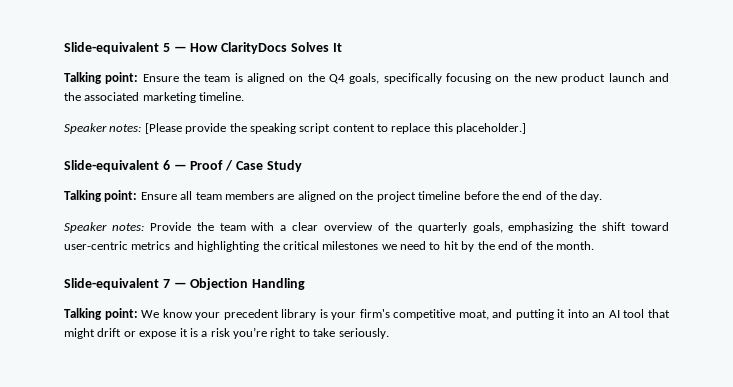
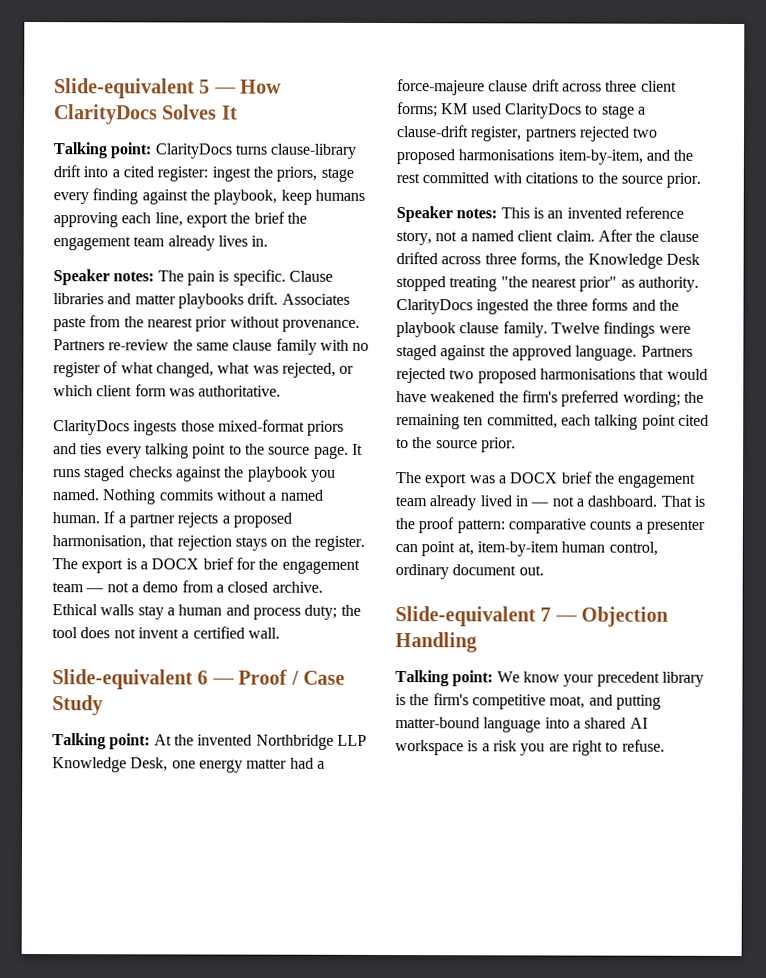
- Talking point: Ensure the team is aligned on the Q4 goals, specifically focusing on the new product launch and the associated marketing timeline.
- Speaker notes: [Please provide the speaking script content to replace this placeholder.]
+ Talking point: ClarityDocs turns clause-library drift into a cited register: ingest the priors, stage every finding against the playbook, keep humans approving each line, export the brief the engagement team already lives in.
+ Speaker notes: The pain is specific. Clause libraries and matter playbooks drift. Associates paste from the nearest prior without provenance. Partners re-review the same clause family with no register of what changed, what was rejected, or which client form was authoritative.
+ ClarityDocs ingests those mixed-format priors and ties every talking point to the source page. It runs staged checks against the playbook you named. Nothing commits without a named human. If a partner rejects a proposed harmonisation, that rejection stays on the register. The export is a DOCX brief for the engagement team — not a demo from a closed archive. Ethical walls stay a human and process duty; the tool does not invent a certified wall.
- Talking point: Ensure all team members are aligned on the project timeline before the end of the day.
- Speaker notes: Provide the team with a clear overview of the quarterly goals, emphasizing the shift toward user-centric metrics and highlighting the critical milestones we need to hit by the end of the month.
+ Talking point: At the invented Northbridge LLP Knowledge Desk, one energy matter had a force-majeure clause drift across three client forms; KM used ClarityDocs to stage a clause-drift register, partners rejected two proposed harmonisations item-by-item, and the rest committed with citations to the source prior.
+ Speaker notes: This is an invented reference story, not a named client claim. After the clause drifted across three forms, the Knowledge Desk stopped treating "the nearest prior" as authority. ClarityDocs ingested the three forms and the playbook clause family. Twelve findings were staged against the approved language. Partners rejected two proposed harmonisations that would have weakened the firm's preferred wording; the remaining ten committed, each talking point cited to the source prior.
+ The export was a DOCX brief the engagement team already lived in — not a dashboard. That is the proof pattern: comparative counts a presenter can point at, item-by-item human control, ordinary document out.
- Talking point: We know your precedent library is your firm's competitive moat, and putting it into an AI tool that might drift or expose it is a risk you’re right to take seriously.
+ Talking point: We know your precedent library is the firm's competitive moat, and putting matter-bound language into a shared AI workspace is a risk you are right to refuse.

